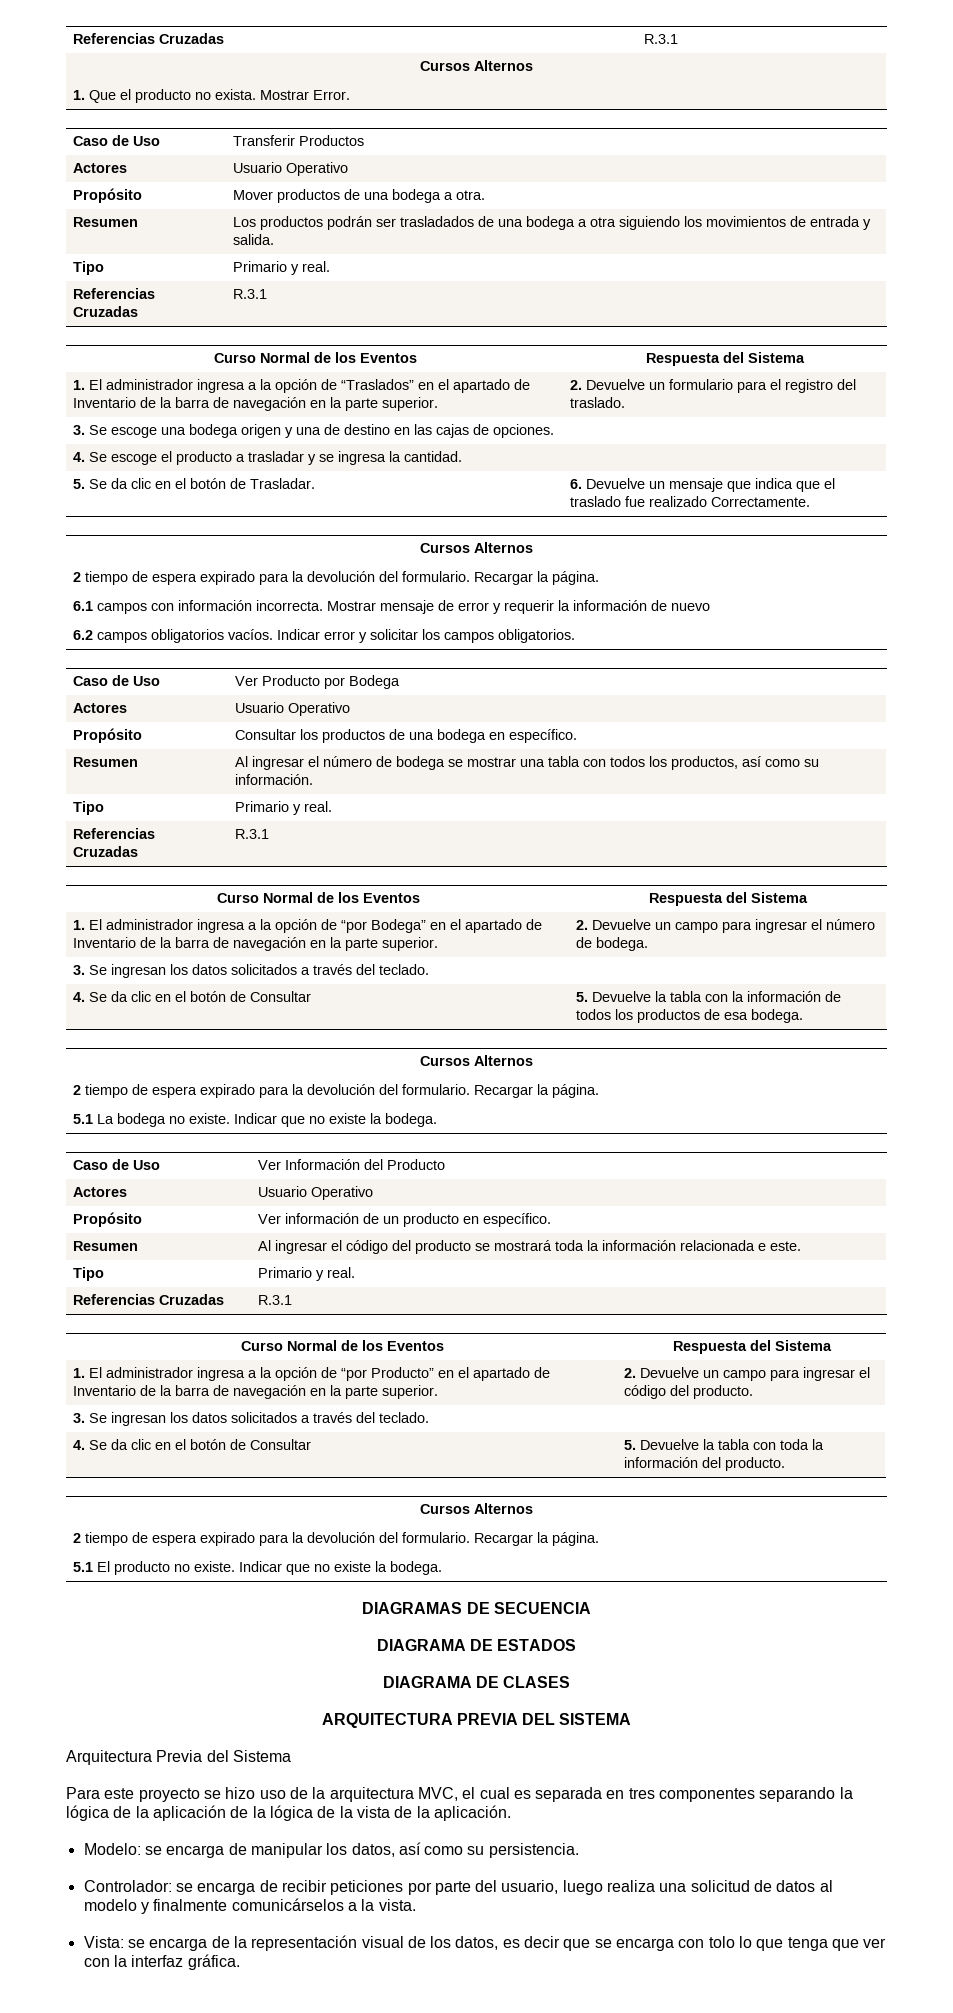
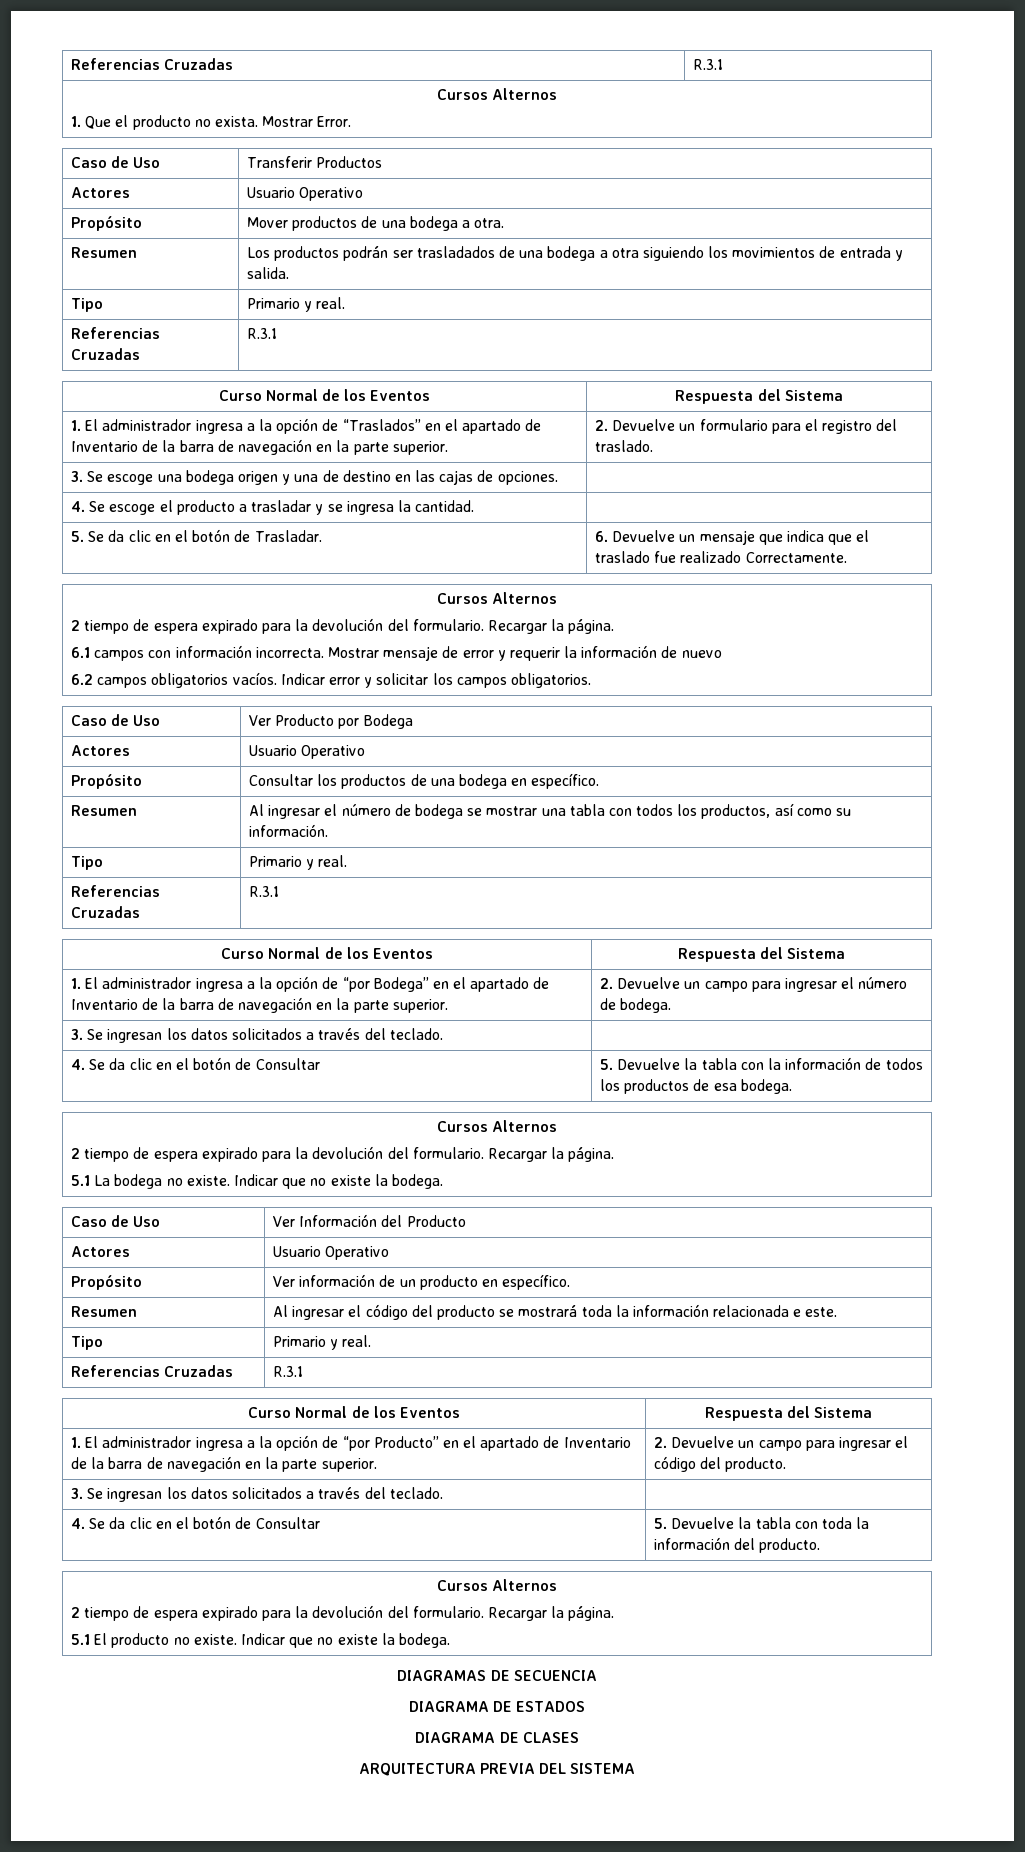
- Arquitectura Previa del Sistema
- Para este proyecto se hizo uso de la arquitectura MVC, el cual es separada en tres componentes separando la lógica de la aplicación de la lógica de la vista de la aplicación.
- Modelo: se encarga de manipular los datos, así como su persistencia.
- Controlador: se encarga de recibir peticiones por parte del usuario, luego realiza una solicitud de datos al modelo y finalmente comunicárselos a la vista.
- Vista: se encarga de la representación visual de los datos, es decir que se encarga con tolo lo que tenga que ver con la interfaz gráfica.

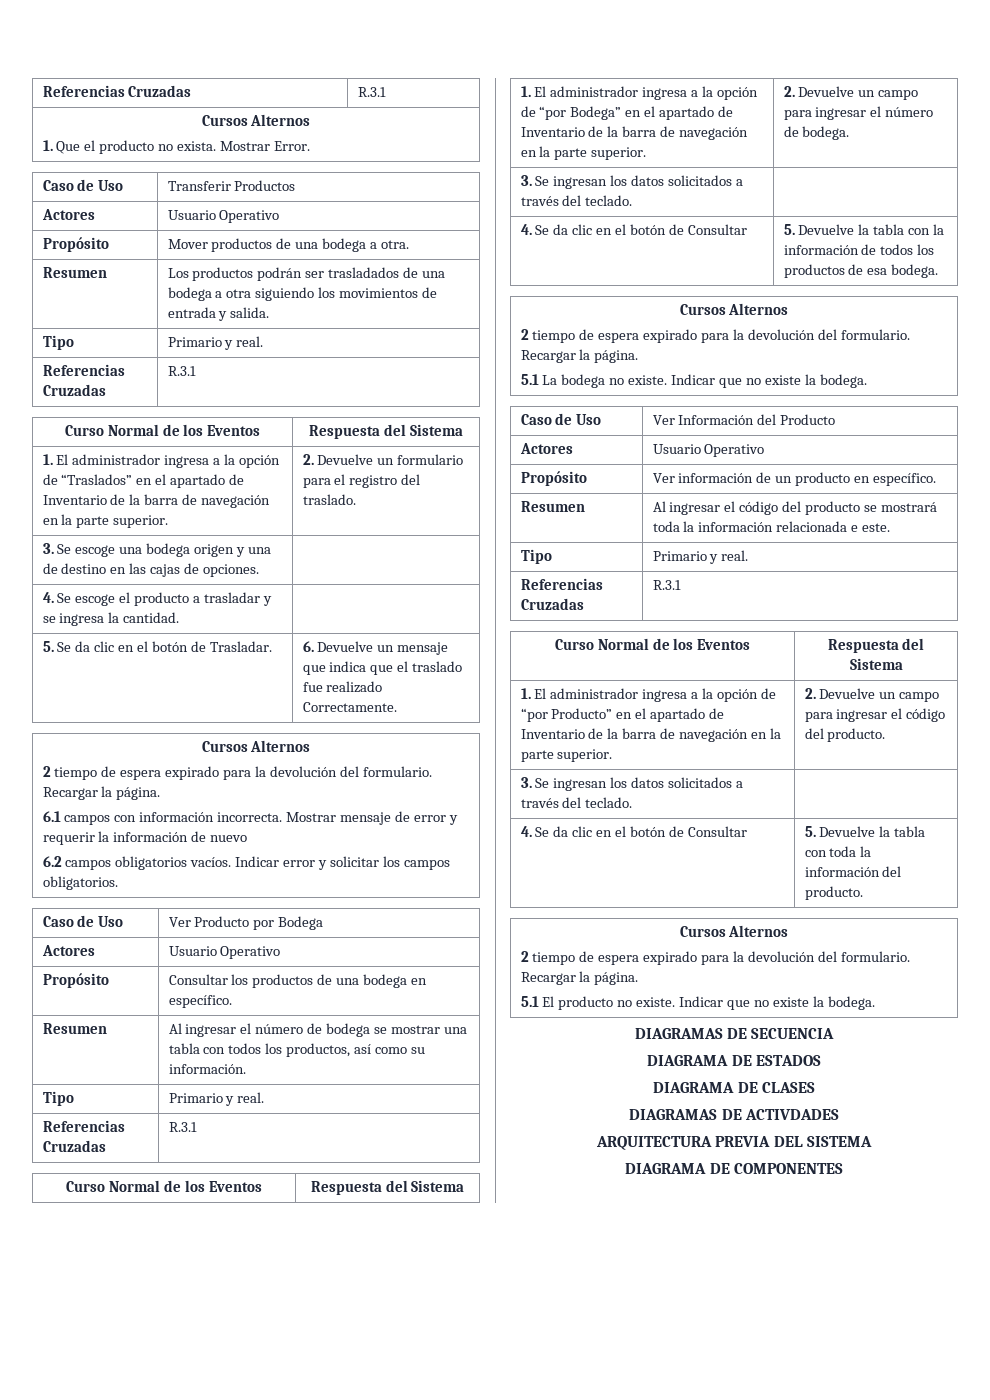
+ DIAGRAMAS DE ACTIVDADES
+ DIAGRAMA DE COMPONENTES

